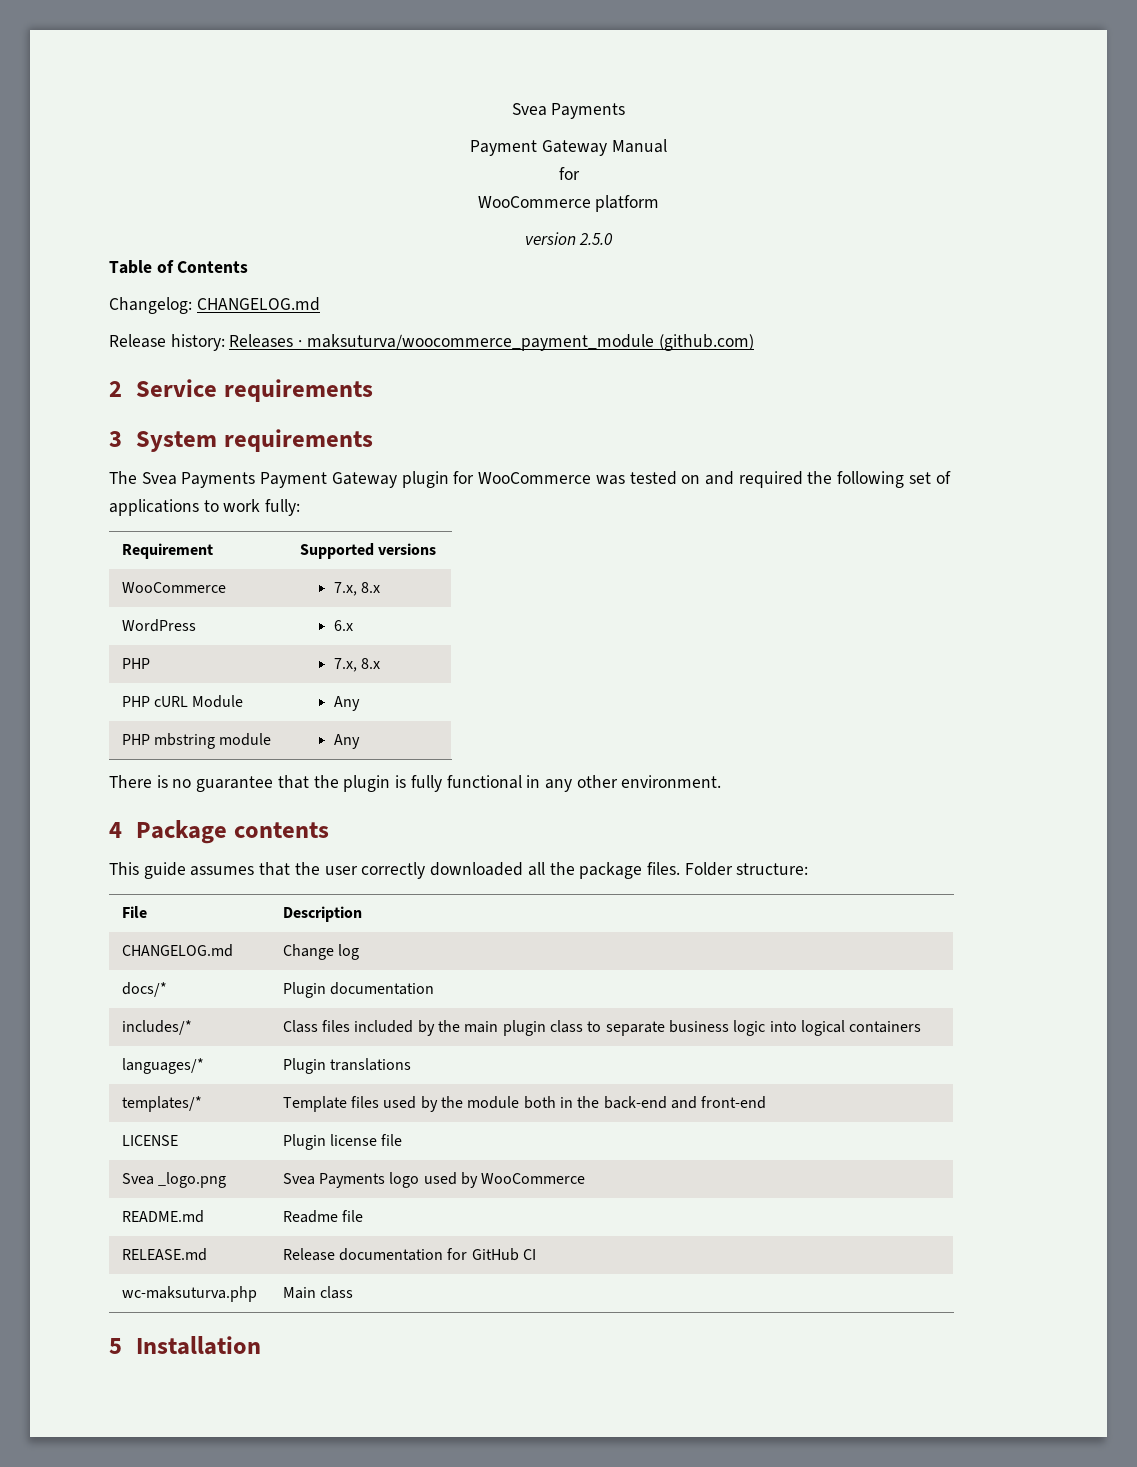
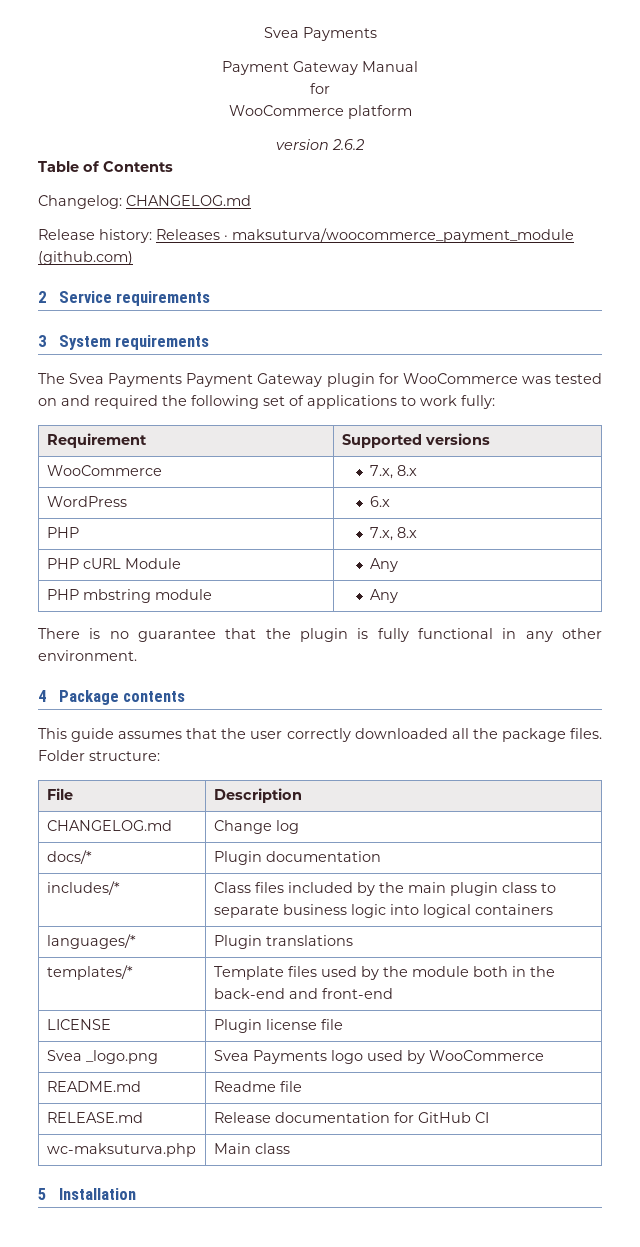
- version 2.5.0
+ version 2.6.2

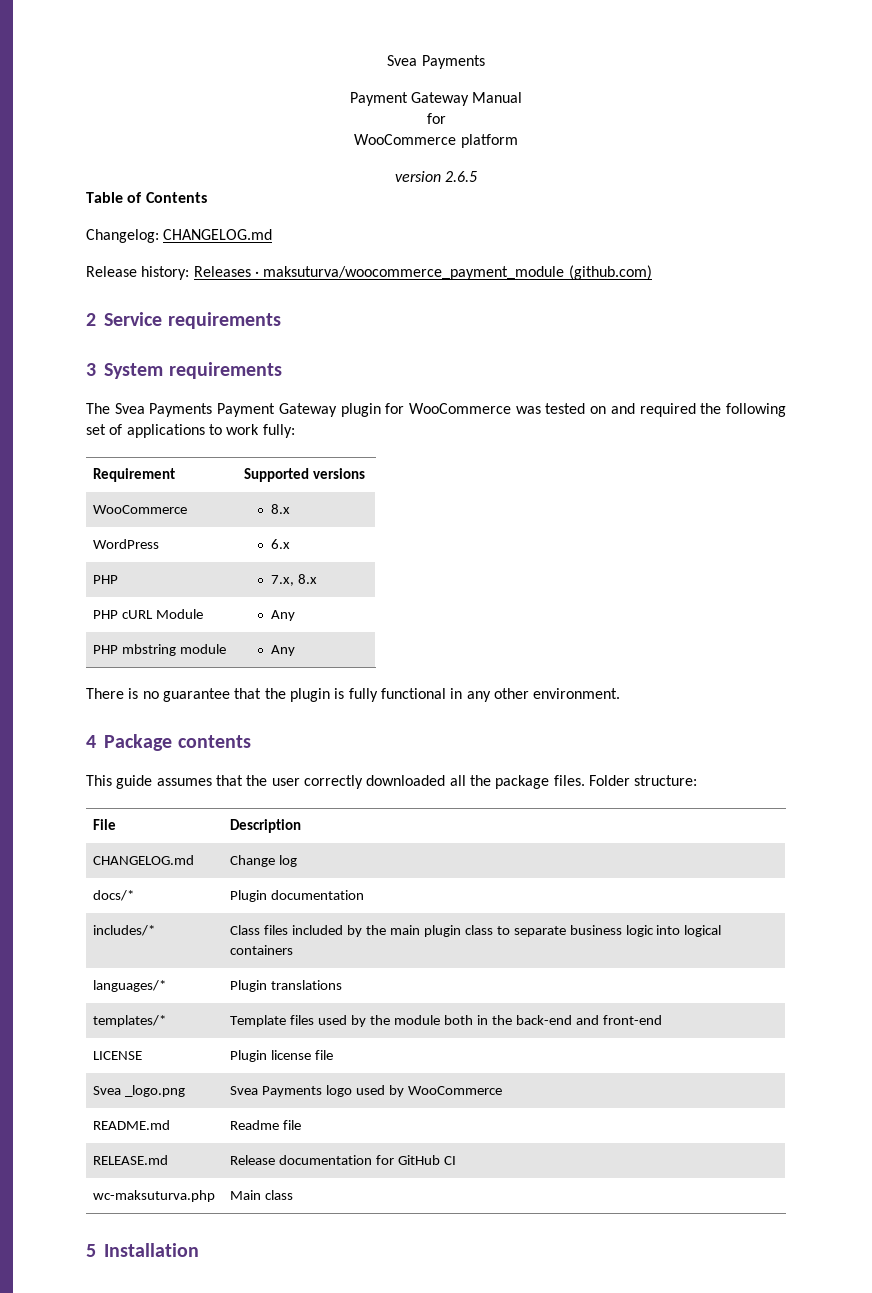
- version 2.6.2
+ version 2.6.5
- WooCommerce | 7.x, 8.x
+ WooCommerce | 8.x

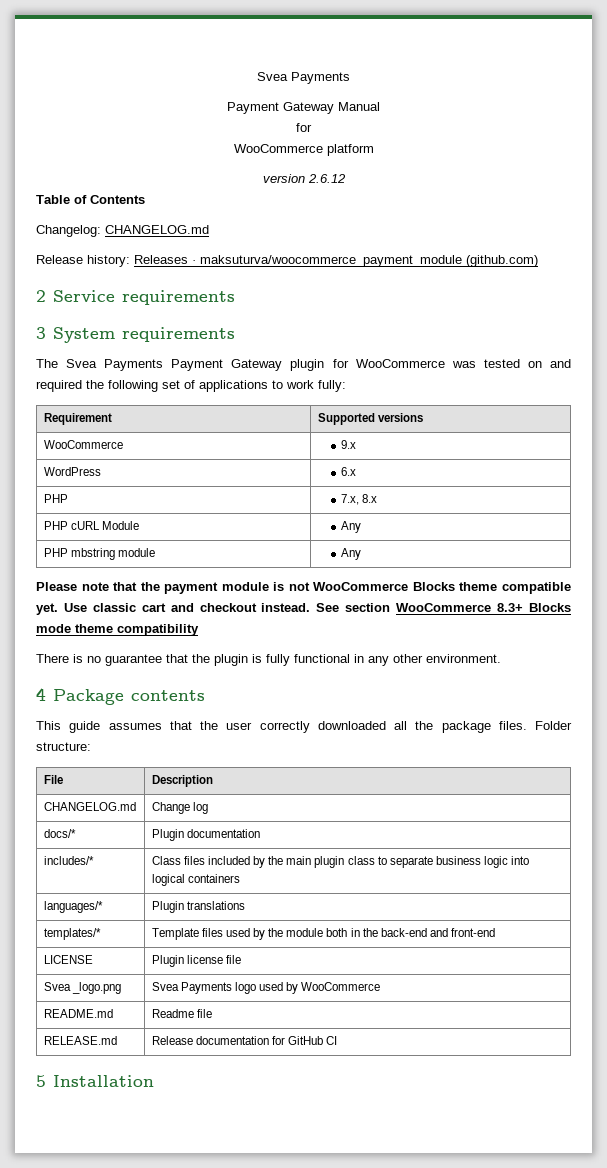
- version 2.6.5
+ version 2.6.12
- WooCommerce | 8.x
+ WooCommerce | 9.x
+ Please note that the payment module is not WooCommerce Blocks theme compatible yet. Use classic cart and checkout instead. See section WooCommerce 8.3+ Blocks mode theme compatibility
- wc-maksuturva.php | Main class

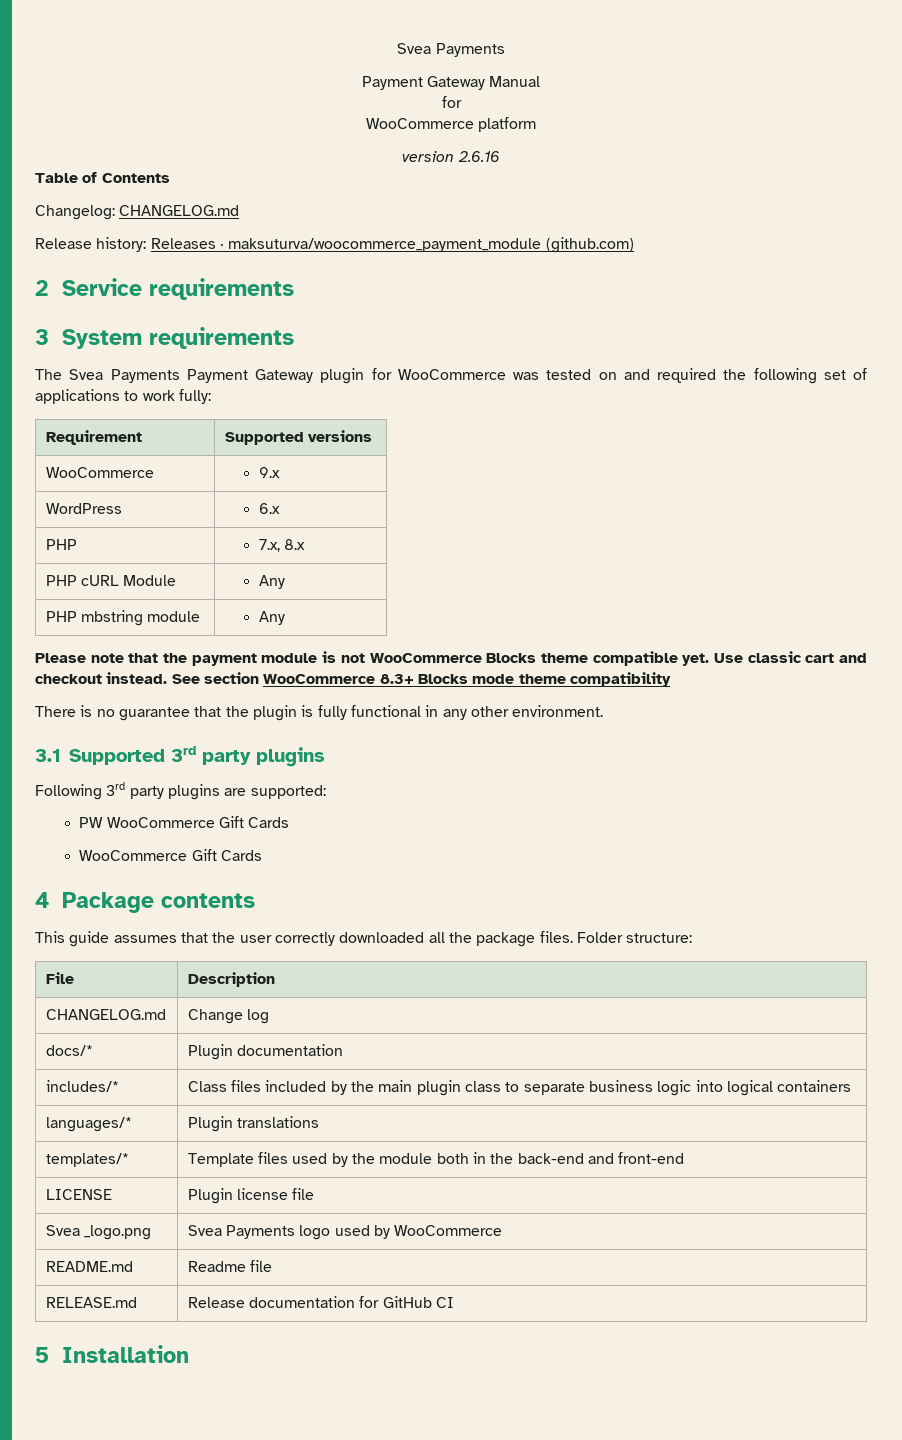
- version 2.6.12
+ version 2.6.16
+ 3.1 Supported 3rd party plugins
+ Following 3rd party plugins are supported:
+ PW WooCommerce Gift Cards
+ WooCommerce Gift Cards

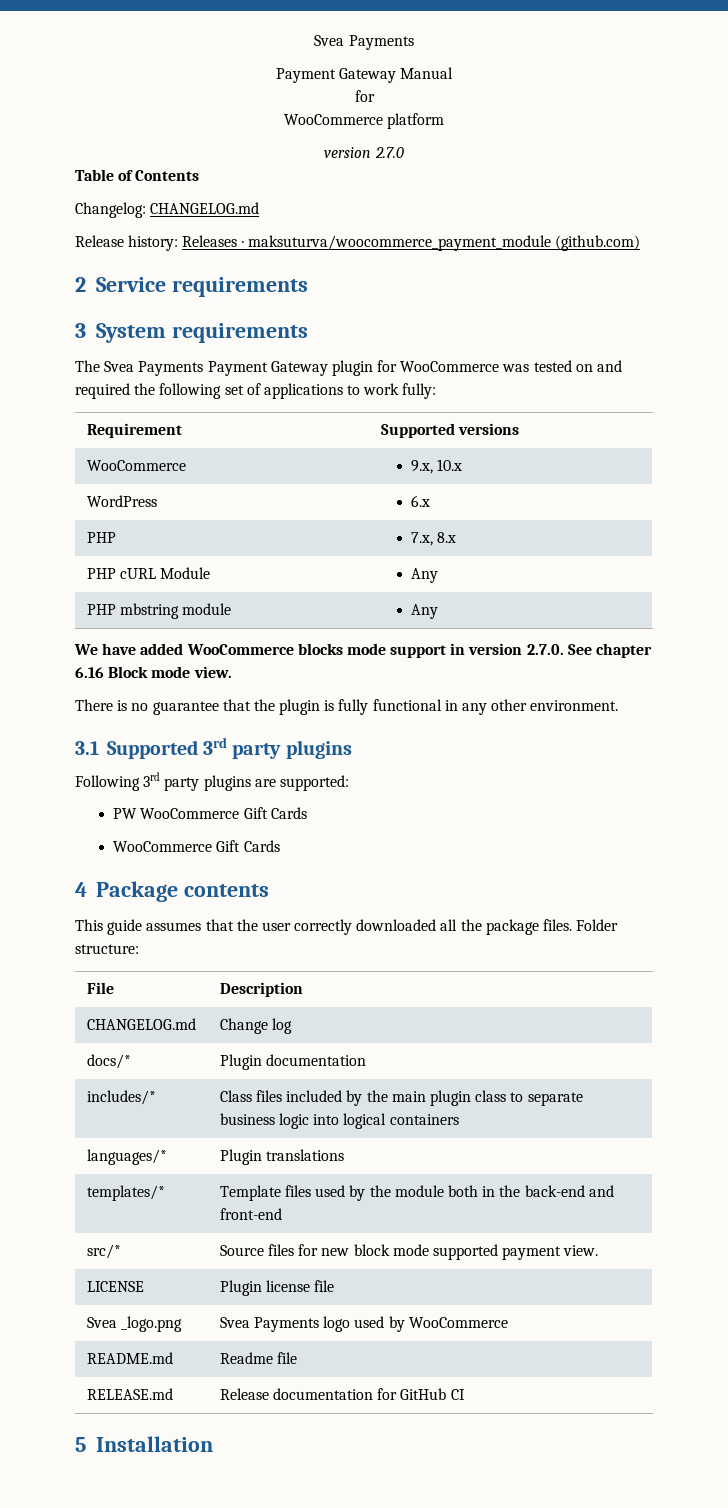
- version 2.6.16
+ version 2.7.0
- WooCommerce | 9.x
+ WooCommerce | 9.x, 10.x
- Please note that the payment module is not WooCommerce Blocks theme compatible yet. Use classic cart and checkout instead. See section WooCommerce 8.3+ Blocks mode theme compatibility
+ We have added WooCommerce blocks mode support in version 2.7.0. See chapter 6.16 Block mode view.
+ src/* | Source files for new block mode supported payment view.

